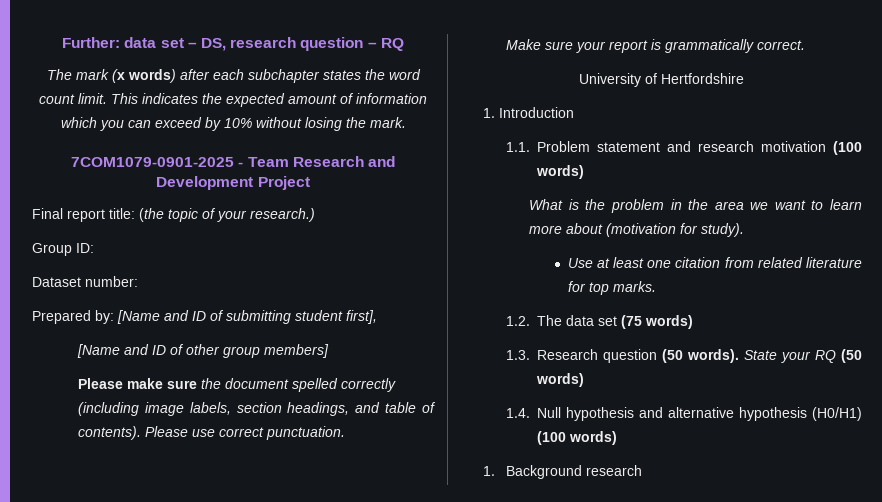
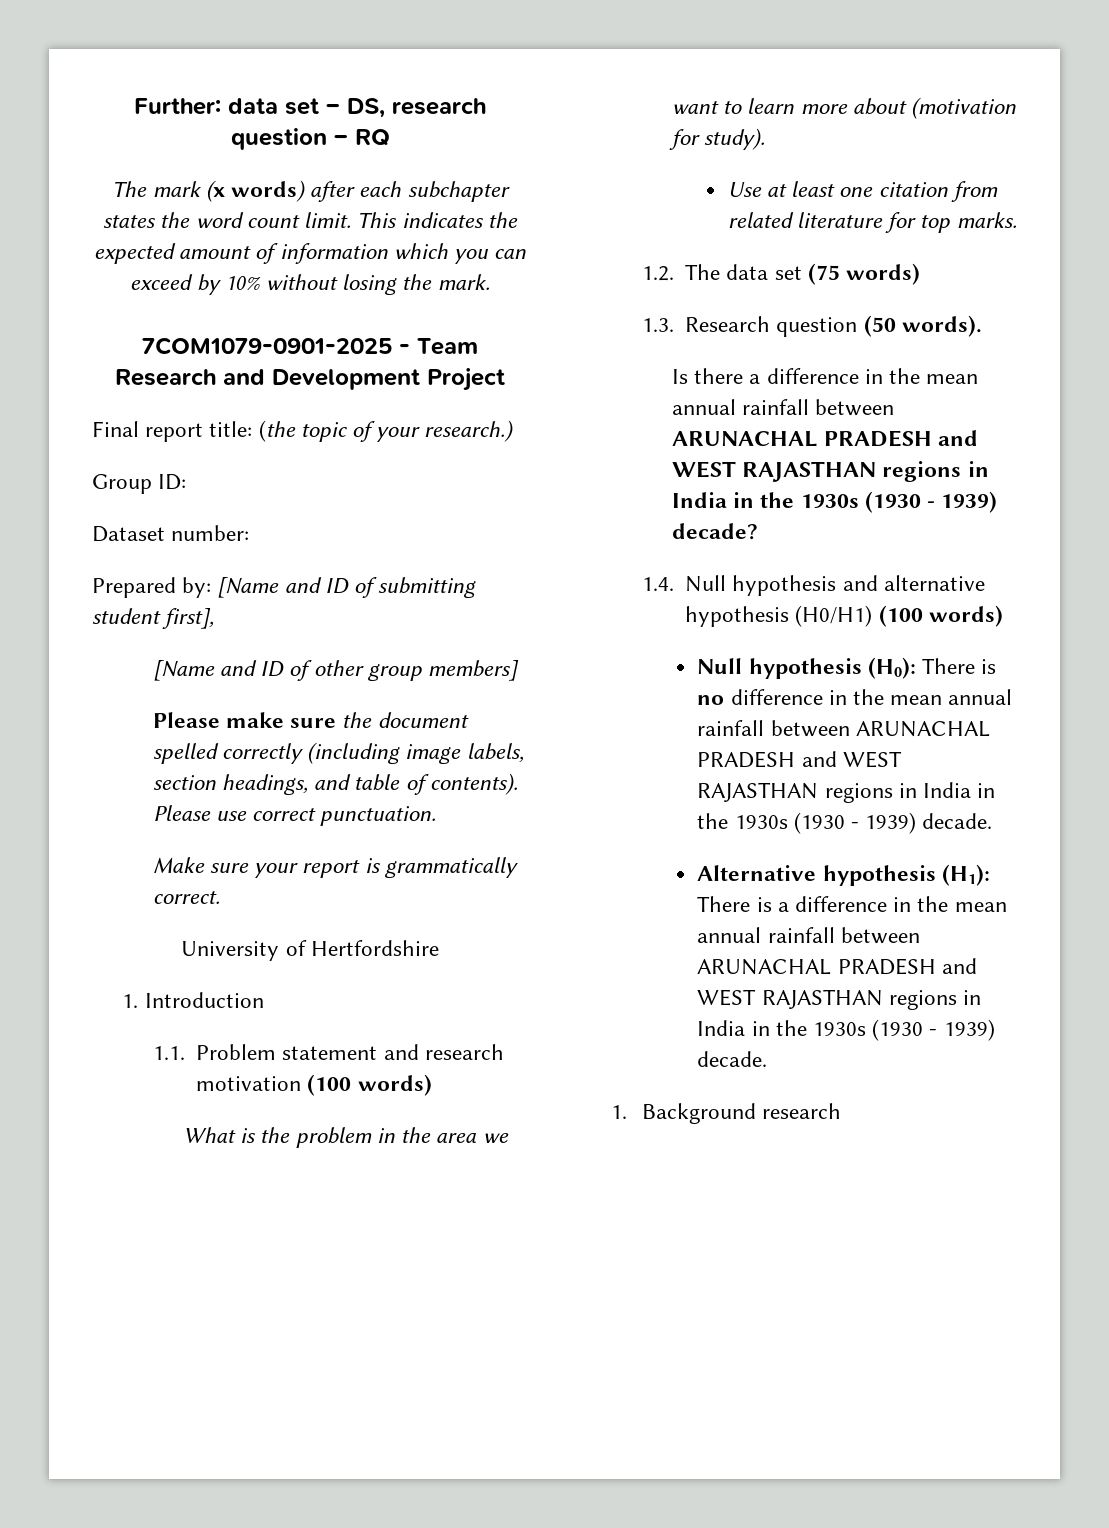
- 1.3. Research question (50 words). State your RQ (50 words)
+ 1.3. Research question (50 words).
+ Is there a difference in the mean annual rainfall between ARUNACHAL PRADESH and WEST RAJASTHAN regions in India in the 1930s (1930 - 1939) decade?
+ Null hypothesis (H0): There is no difference in the mean annual rainfall between ARUNACHAL PRADESH and WEST RAJASTHAN regions in India in the 1930s (1930 - 1939) decade.
+ Alternative hypothesis (H1): There is a difference in the mean annual rainfall between ARUNACHAL PRADESH and WEST RAJASTHAN regions in India in the 1930s (1930 - 1939) decade.

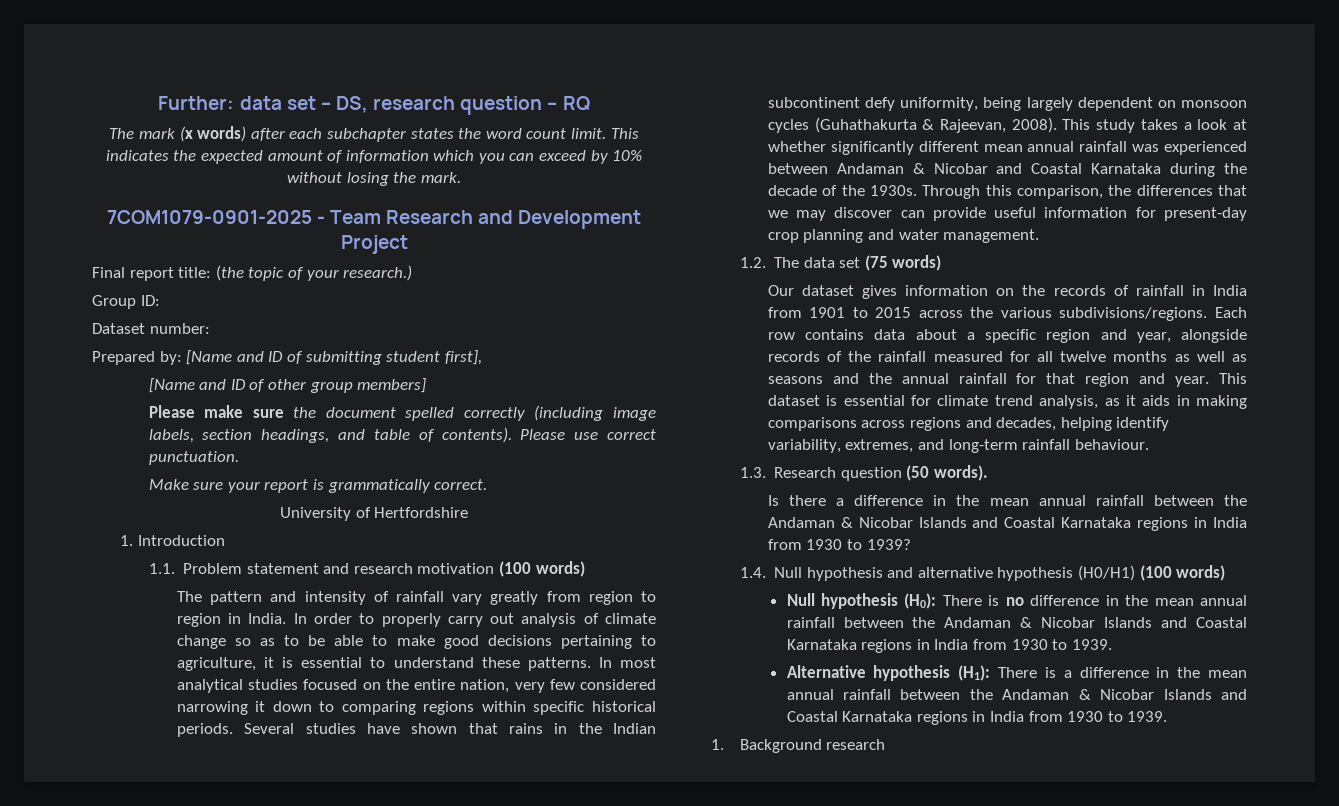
- What is the problem in the area we want to learn more about (motivation for study).
- Use at least one citation from related literature for top marks.
+ The pattern and intensity of rainfall vary greatly from region to region in India. In order to properly carry out analysis of climate change so as to be able to make good decisions pertaining to agriculture, it is essential to understand these patterns. In most analytical studies focused on the entire nation, very few considered narrowing it down to comparing regions within specific historical periods. Several studies have shown that rains in the Indian subcontinent defy uniformity, being largely dependent on monsoon cycles (Guhathakurta & Rajeevan, 2008). This study takes a look at whether significantly different mean annual rainfall was experienced between Andaman & Nicobar and Coastal Karnataka during the decade of the 1930s. Through this comparison, the differences that we may discover can provide useful information for present-day crop planning and water management.
+ Our dataset gives information on the records of rainfall in India from 1901 to 2015 across the various subdivisions/regions. Each row contains data about a specific region and year, alongside records of the rainfall measured for all twelve months as well as seasons and the annual rainfall for that region and year. This dataset is essential for climate trend analysis, as it aids in making comparisons across regions and decades, helping identify variability, extremes, and long-term rainfall behaviour.
- Is there a difference in the mean annual rainfall between ARUNACHAL PRADESH and WEST RAJASTHAN regions in India in the 1930s (1930 - 1939) decade?
+ Is there a difference in the mean annual rainfall between the Andaman & Nicobar Islands and Coastal Karnataka regions in India from 1930 to 1939?
- Null hypothesis (H0): There is no difference in the mean annual rainfall between ARUNACHAL PRADESH and WEST RAJASTHAN regions in India in the 1930s (1930 - 1939) decade.
+ Null hypothesis (H0): There is no difference in the mean annual rainfall between the Andaman & Nicobar Islands and Coastal Karnataka regions in India from 1930 to 1939.
- Alternative hypothesis (H1): There is a difference in the mean annual rainfall between ARUNACHAL PRADESH and WEST RAJASTHAN regions in India in the 1930s (1930 - 1939) decade.
+ Alternative hypothesis (H1): There is a difference in the mean annual rainfall between the Andaman & Nicobar Islands and Coastal Karnataka regions in India from 1930 to 1939.

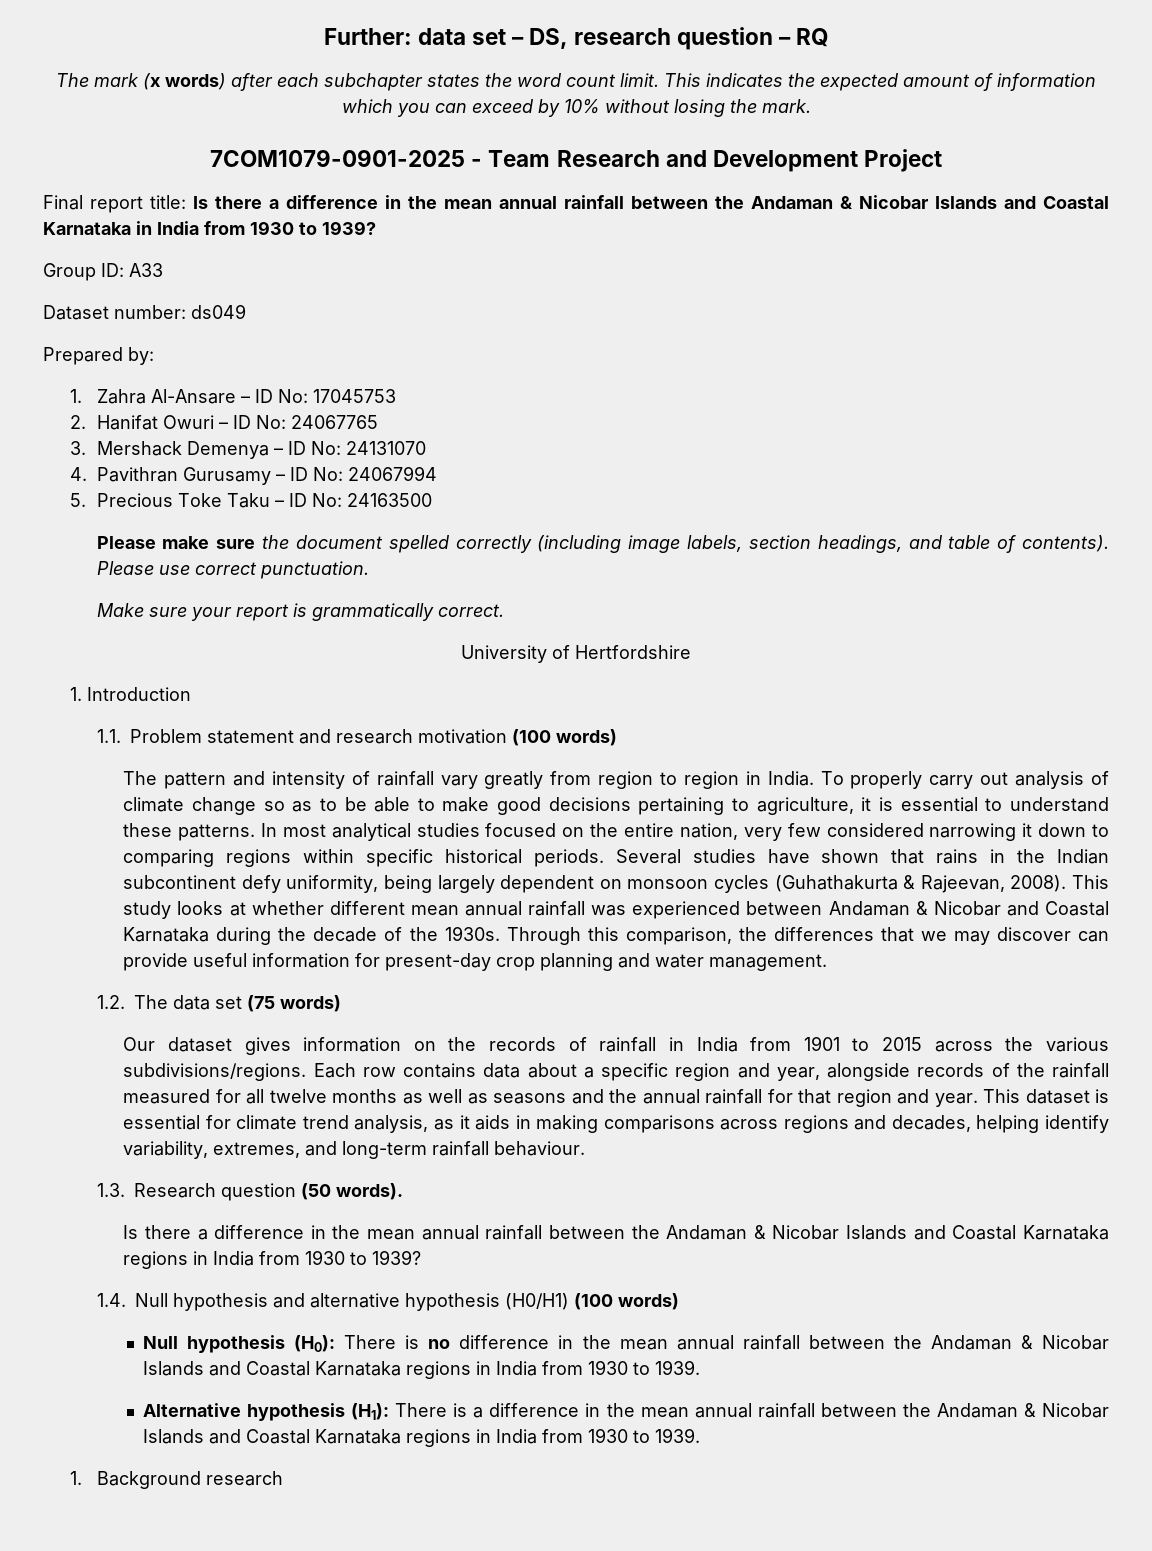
- Final report title: (the topic of your research.)
+ Final report title: Is there a difference in the mean annual rainfall between the Andaman & Nicobar Islands and Coastal Karnataka in India from 1930 to 1939?
- Group ID:
+ Group ID: A33
- Dataset number:
+ Dataset number: ds049
- Prepared by: [Name and ID of submitting student first],
- [Name and ID of other group members]
+ Prepared by:
+ 1. Zahra Al-Ansare – ID No: 17045753
+ 2. Hanifat Owuri – ID No: 24067765
+ 3. Mershack Demenya – ID No: 24131070
+ 4. Pavithran Gurusamy – ID No: 24067994
+ 5. Precious Toke Taku – ID No: 24163500
- In order to properly carry out analysis of climate change so as to be able to make good decisions pertaining to agriculture, it is essential to understand these patterns.
+ To properly carry out analysis of climate change so as to be able to make good decisions pertaining to agriculture, it is essential to understand these patterns.
- This study takes a look at whether significantly different mean annual rainfall was experienced between Andaman & Nicobar and Coastal Karnataka during the decade of the 1930s.
+ This study looks at whether different mean annual rainfall was experienced between Andaman & Nicobar and Coastal Karnataka during the decade of the 1930s.

